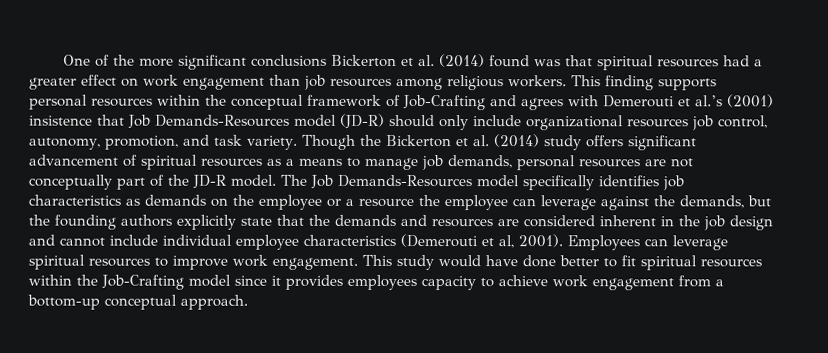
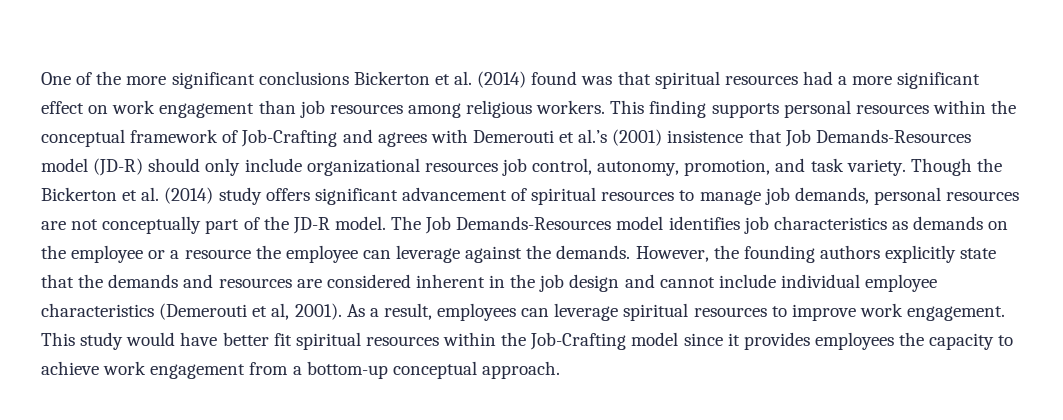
- One of the more significant conclusions Bickerton et al. (2014) found was that spiritual resources had a greater effect on work engagement than job resources among religious workers.
+ One of the more significant conclusions Bickerton et al. (2014) found was that spiritual resources had a more significant effect on work engagement than job resources among religious workers.
- Though the Bickerton et al. (2014) study offers significant advancement of spiritual resources as a means to manage job demands, personal resources are not conceptually part of the JD-R model.
+ Though the Bickerton et al. (2014) study offers significant advancement of spiritual resources to manage job demands, personal resources are not conceptually part of the JD-R model.
- The Job Demands-Resources model specifically identifies job characteristics as demands on the employee or a resource the employee can leverage against the demands, but the founding authors explicitly state that the demands and resources are considered inherent in the job design and cannot include individual employee characteristics (Demerouti et al, 2001).
+ The Job Demands-Resources model identifies job characteristics as demands on the employee or a resource the employee can leverage against the demands. However, the founding authors explicitly state that the demands and resources are considered inherent in the job design and cannot include individual employee characteristics (Demerouti et al, 2001).
- Employees can leverage spiritual resources to improve work engagement.
+ As a result, employees can leverage spiritual resources to improve work engagement.
- This study would have done better to fit spiritual resources within the Job-Crafting model since it provides employees capacity to achieve work engagement from a bottom-up conceptual approach.
+ This study would have better fit spiritual resources within the Job-Crafting model since it provides employees the capacity to achieve work engagement from a bottom-up conceptual approach.

